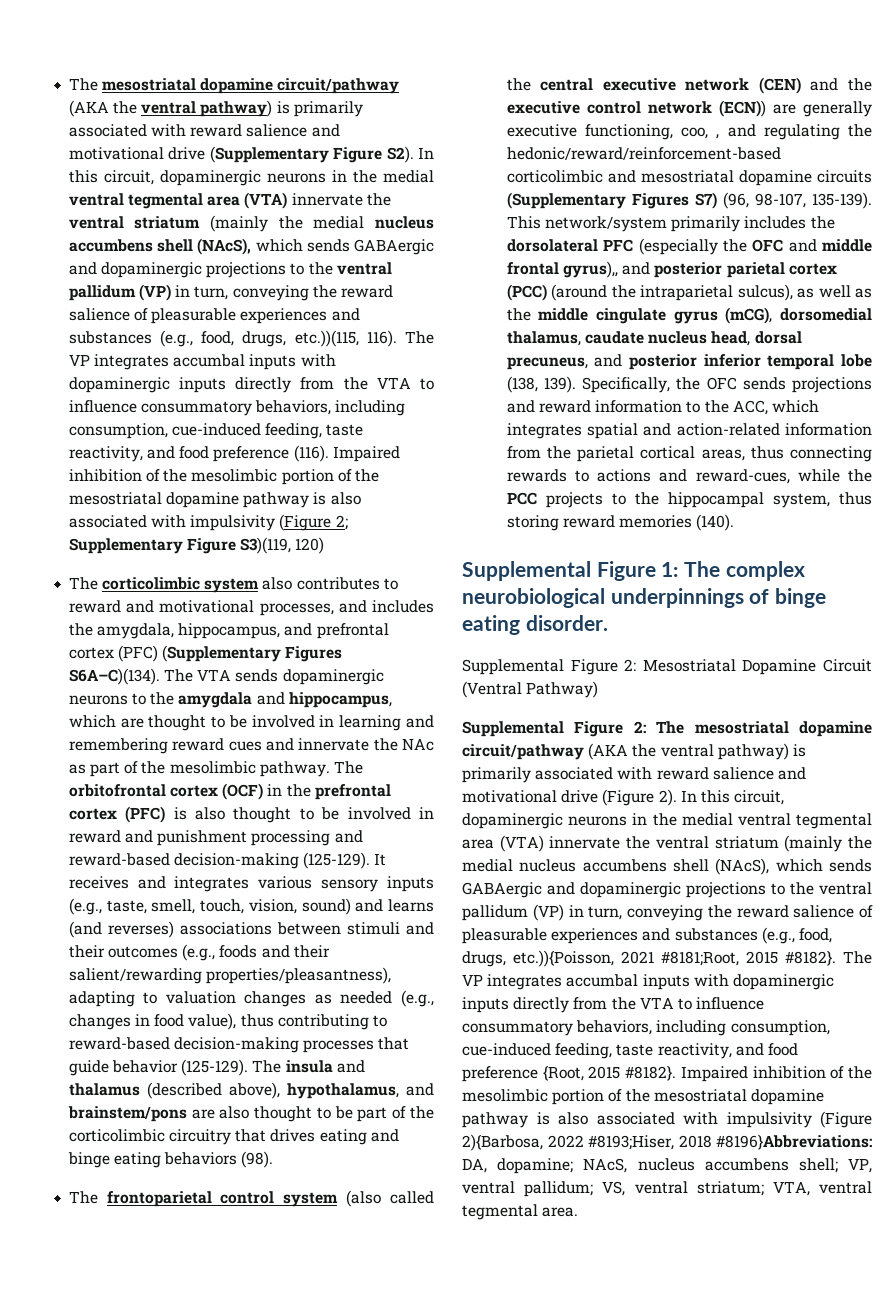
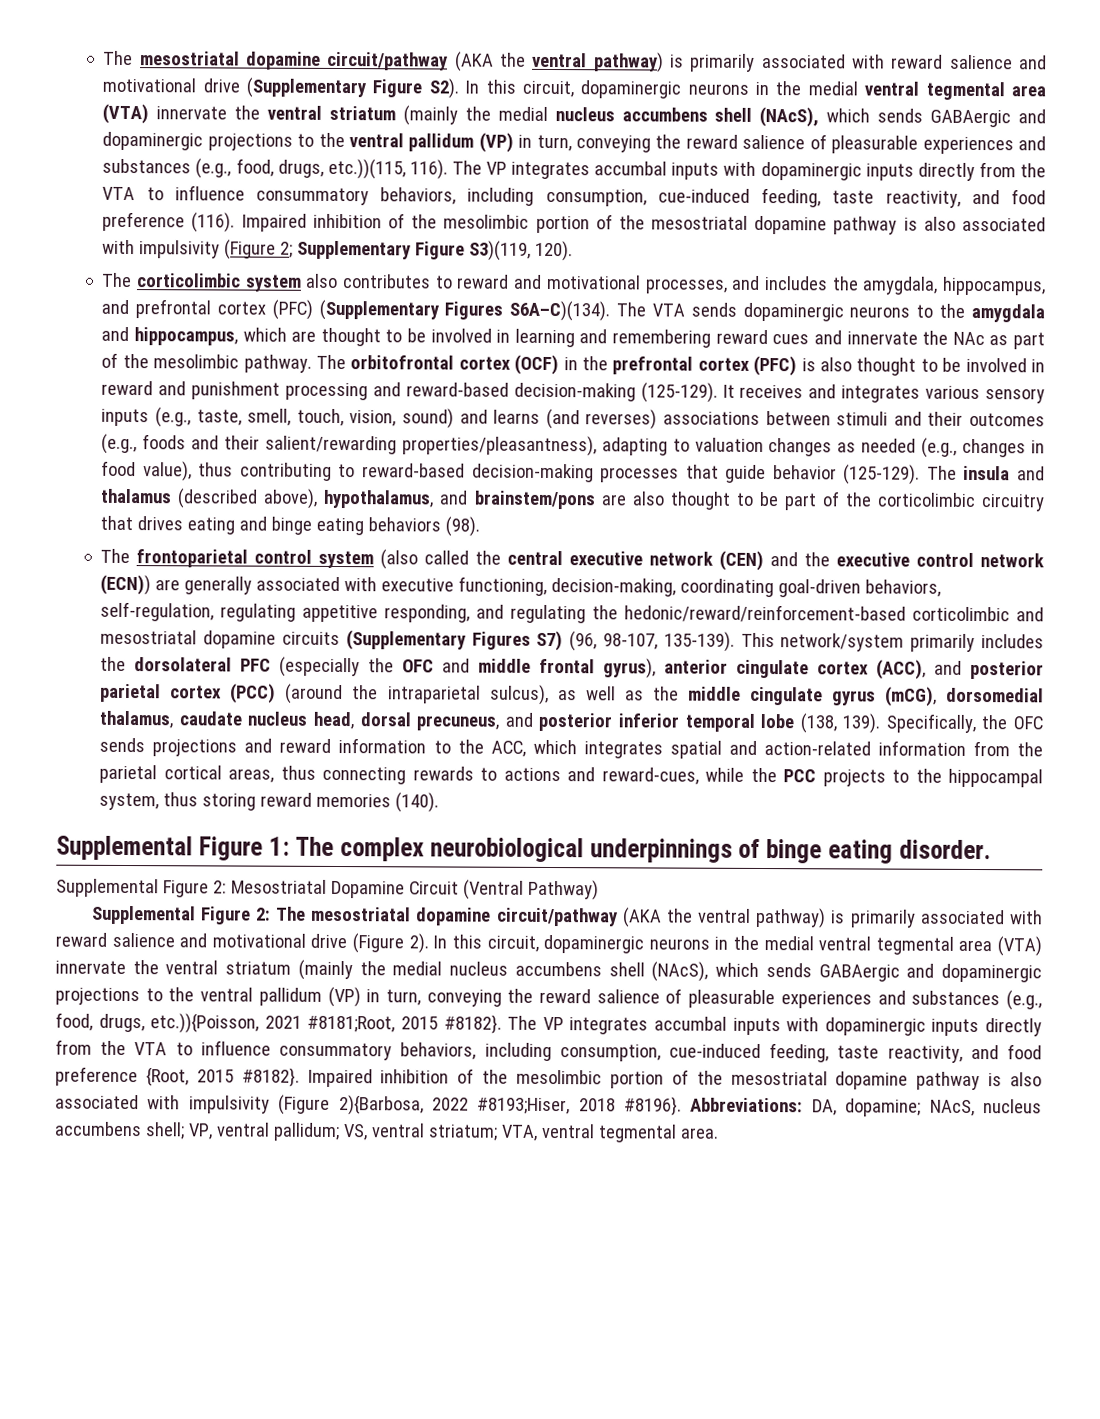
- Impaired inhibition of the mesolimbic portion of the mesostriatal dopamine pathway is also associated with impulsivity (Figure 2; Supplementary Figure S3)(119, 120)
+ Impaired inhibition of the mesolimbic portion of the mesostriatal dopamine pathway is also associated with impulsivity (Figure 2; Supplementary Figure S3)(119, 120).
- The frontoparietal control system (also called the central executive network (CEN) and the executive control network (ECN)) are generally executive functioning, coo, , and regulating the hedonic/reward/reinforcement-based corticolimbic and mesostriatal dopamine circuits (Supplementary Figures S7) (96, 98-107, 135-139).
+ The frontoparietal control system (also called the central executive network (CEN) and the executive control network (ECN)) are generally associated with executive functioning, decision-making, coordinating goal-driven behaviors, self-regulation, regulating appetitive responding, and regulating the hedonic/reward/reinforcement-based corticolimbic and mesostriatal dopamine circuits (Supplementary Figures S7) (96, 98-107, 135-139).
- This network/system primarily includes the dorsolateral PFC (especially the OFC and middle frontal gyrus),, and posterior parietal cortex (PCC) (around the intraparietal sulcus), as well as the middle cingulate gyrus (mCG), dorsomedial thalamus, caudate nucleus head, dorsal precuneus, and posterior inferior temporal lobe (138, 139).
+ This network/system primarily includes the dorsolateral PFC (especially the OFC and middle frontal gyrus), anterior cingulate cortex (ACC), and posterior parietal cortex (PCC) (around the intraparietal sulcus), as well as the middle cingulate gyrus (mCG), dorsomedial thalamus, caudate nucleus head, dorsal precuneus, and posterior inferior temporal lobe (138, 139).
- Impaired inhibition of the mesolimbic portion of the mesostriatal dopamine pathway is also associated with impulsivity (Figure 2){Barbosa, 2022 #8193;Hiser, 2018 #8196}Abbreviations: DA, dopamine; NAcS, nucleus accumbens shell; VP, ventral pallidum; VS, ventral striatum; VTA, ventral tegmental area.
+ Impaired inhibition of the mesolimbic portion of the mesostriatal dopamine pathway is also associated with impulsivity (Figure 2){Barbosa, 2022 #8193;Hiser, 2018 #8196}. Abbreviations: DA, dopamine; NAcS, nucleus accumbens shell; VP, ventral pallidum; VS, ventral striatum; VTA, ventral tegmental area.

